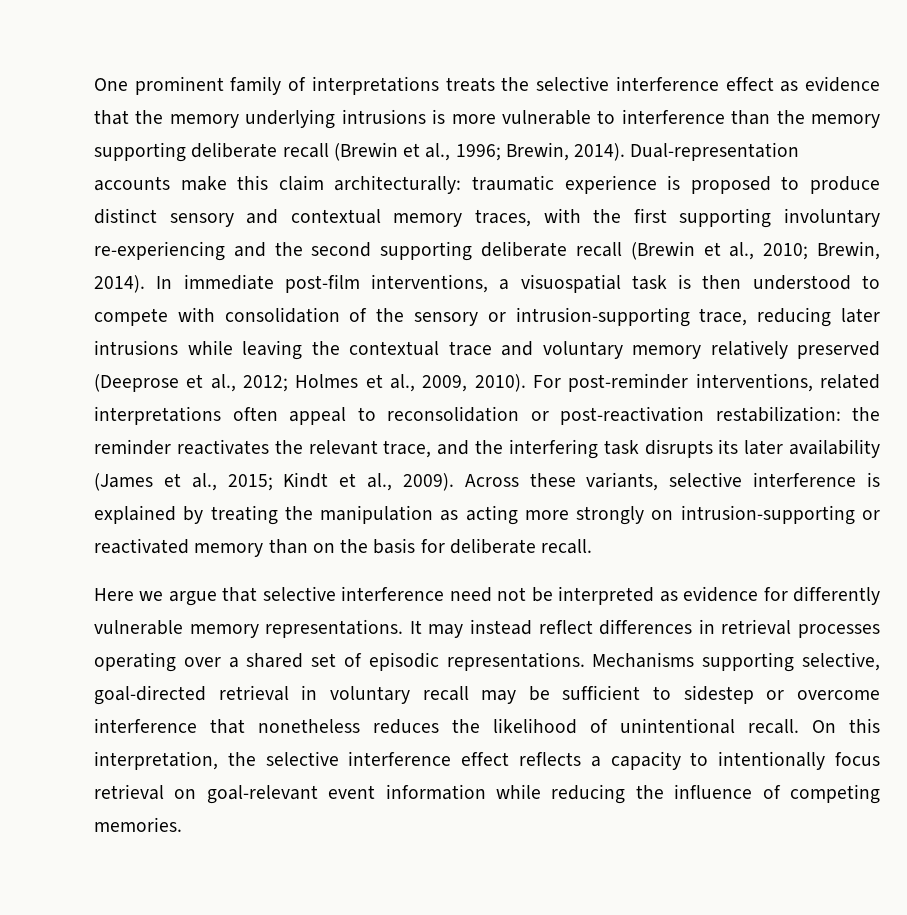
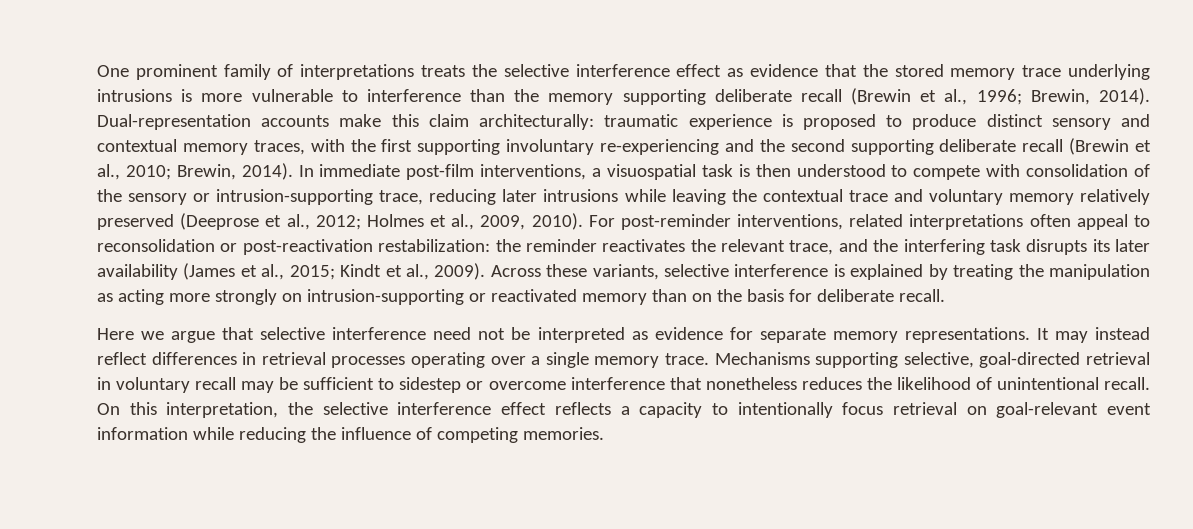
- One prominent family of interpretations treats the selective interference effect as evidence that the memory underlying intrusions is more vulnerable to interference than the memory supporting deliberate recall (Brewin et al., 1996; Brewin, 2014).
+ One prominent family of interpretations treats the selective interference effect as evidence that the stored memory trace underlying intrusions is more vulnerable to interference than the memory supporting deliberate recall (Brewin et al., 1996; Brewin, 2014).
- Here we argue that selective interference need not be interpreted as evidence for differently vulnerable memory representations.
+ Here we argue that selective interference need not be interpreted as evidence for separate memory representations.
- It may instead reflect differences in retrieval processes operating over a shared set of episodic representations.
+ It may instead reflect differences in retrieval processes operating over a single memory trace.

